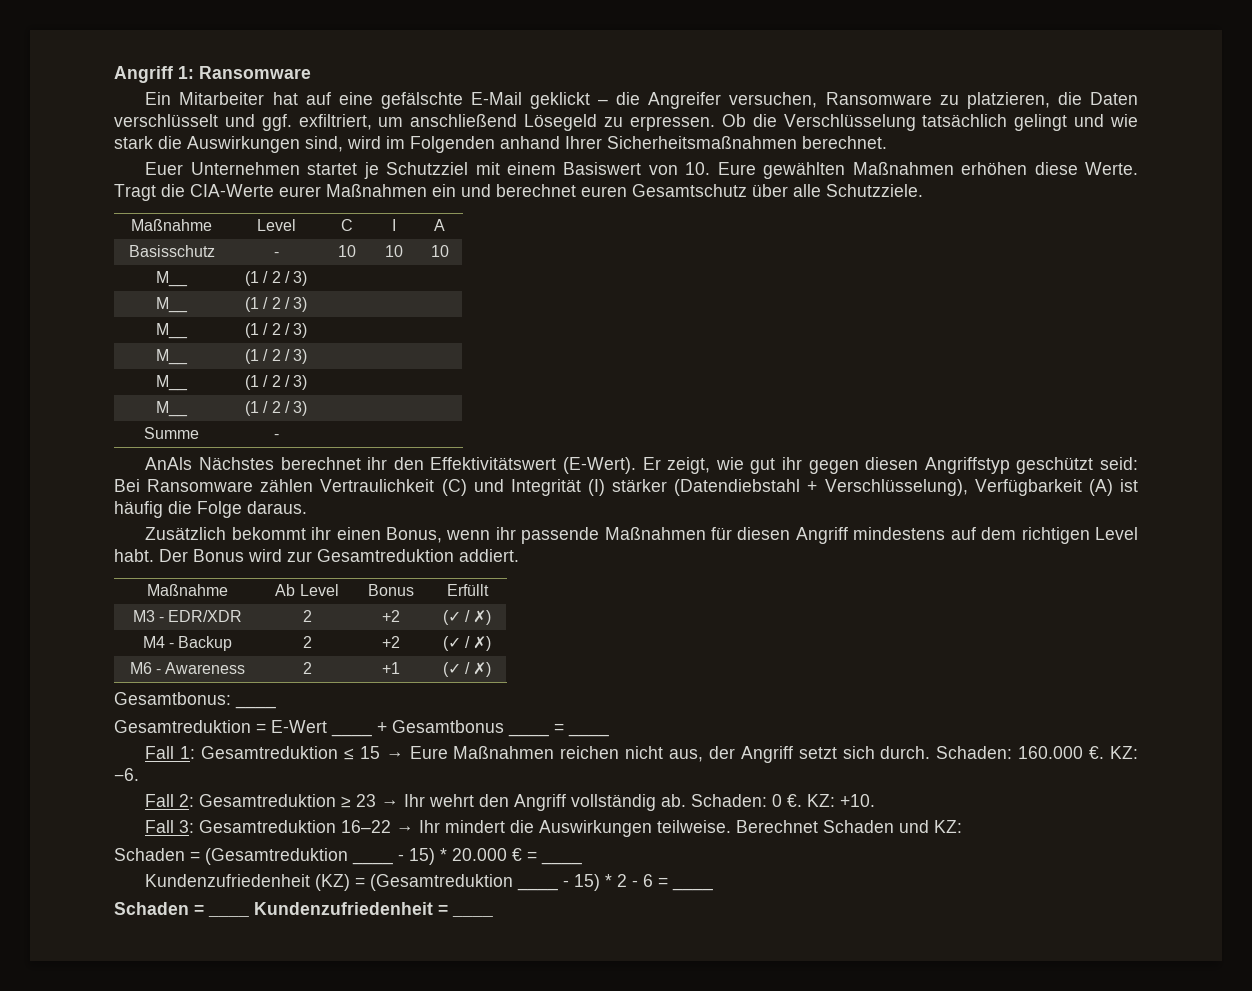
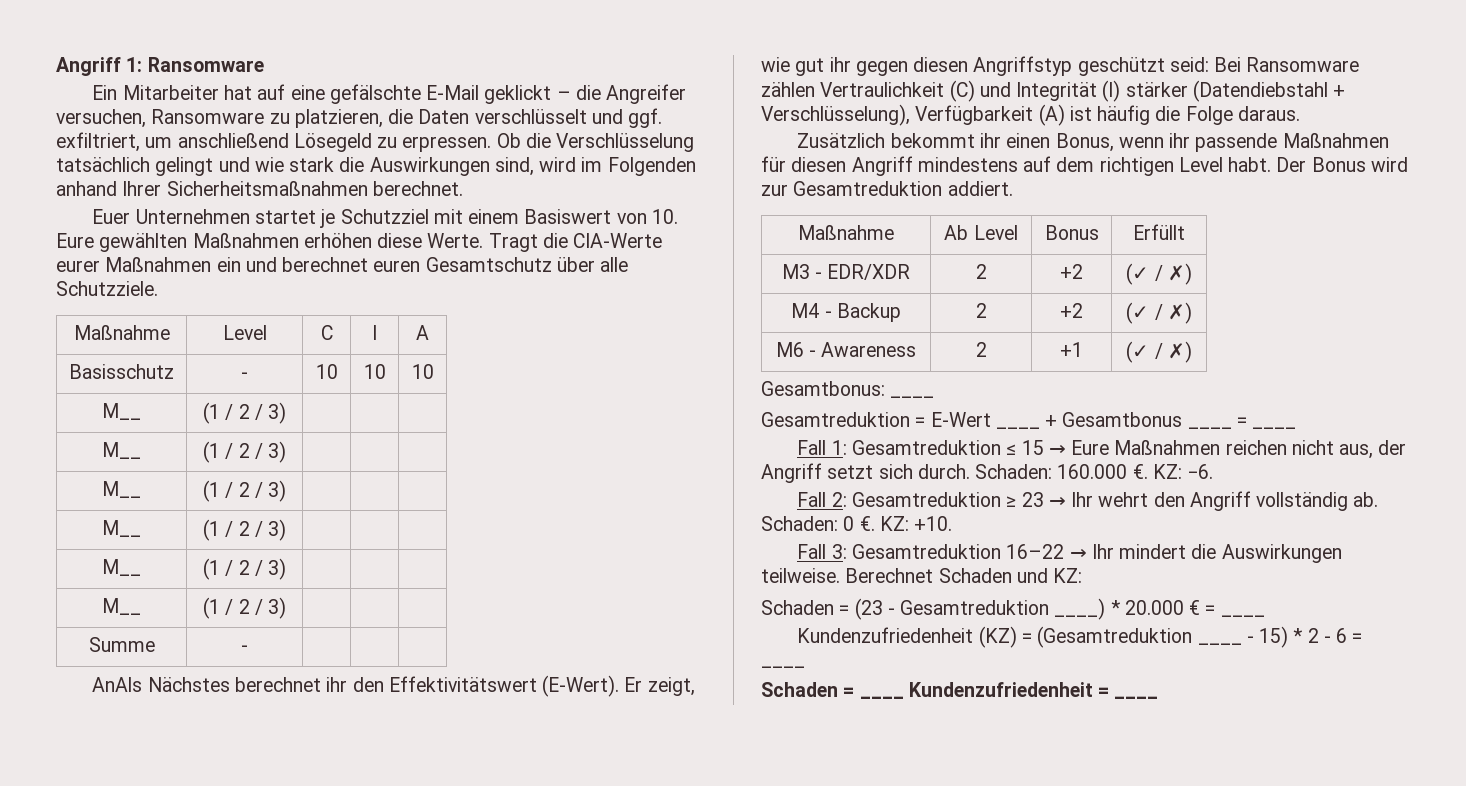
- Schaden = (Gesamtreduktion ____ - 15) * 20.000 € = ____
+ Schaden = (23 - Gesamtreduktion ____) * 20.000 € = ____

